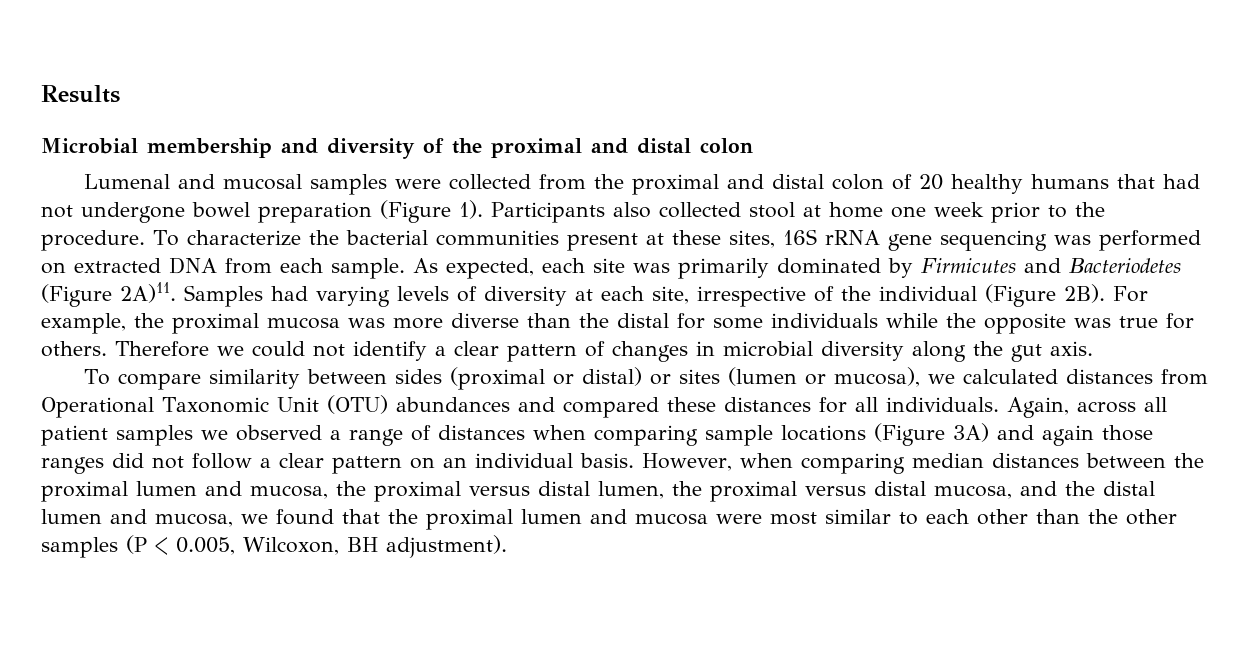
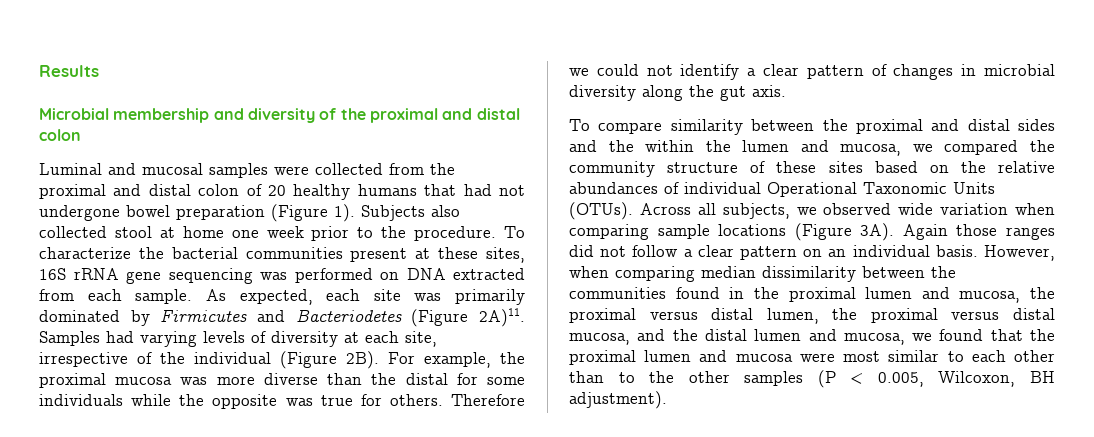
- Lumenal and mucosal samples were collected from the proximal and distal colon of 20 healthy humans that had not undergone bowel preparation (Figure 1).
+ Luminal and mucosal samples were collected from the proximal and distal colon of 20 healthy humans that had not undergone bowel preparation (Figure 1).
- Participants also collected stool at home one week prior to the procedure.
+ Subjects also collected stool at home one week prior to the procedure.
- To characterize the bacterial communities present at these sites, 16S rRNA gene sequencing was performed on extracted DNA from each sample.
+ To characterize the bacterial communities present at these sites, 16S rRNA gene sequencing was performed on DNA extracted from each sample.
- To compare similarity between sides (proximal or distal) or sites (lumen or mucosa), we calculated distances from Operational Taxonomic Unit (OTU) abundances and compared these distances for all individuals. Again, across all patient samples we observed a range of distances when comparing sample locations (Figure 3A) and again those ranges did not follow a clear pattern on an individual basis.
+ To compare similarity between the proximal and distal sides and the within the lumen and mucosa, we compared the community structure of these sites based on the relative abundances of individual Operational Taxonomic Units (OTUs). Across all subjects, we observed wide variation when comparing sample locations (Figure 3A). Again those ranges did not follow a clear pattern on an individual basis.
- However, when comparing median distances between the proximal lumen and mucosa, the proximal versus distal lumen, the proximal versus distal mucosa, and the distal lumen and mucosa, we found that the proximal lumen and mucosa were most similar to each other than the other samples (P < 0.005, Wilcoxon, BH adjustment).
+ However, when comparing median dissimilarity between the communities found in the proximal lumen and mucosa, the proximal versus distal lumen, the proximal versus distal mucosa, and the distal lumen and mucosa, we found that the proximal lumen and mucosa were most similar to each other than to the other samples (P < 0.005, Wilcoxon, BH adjustment).

